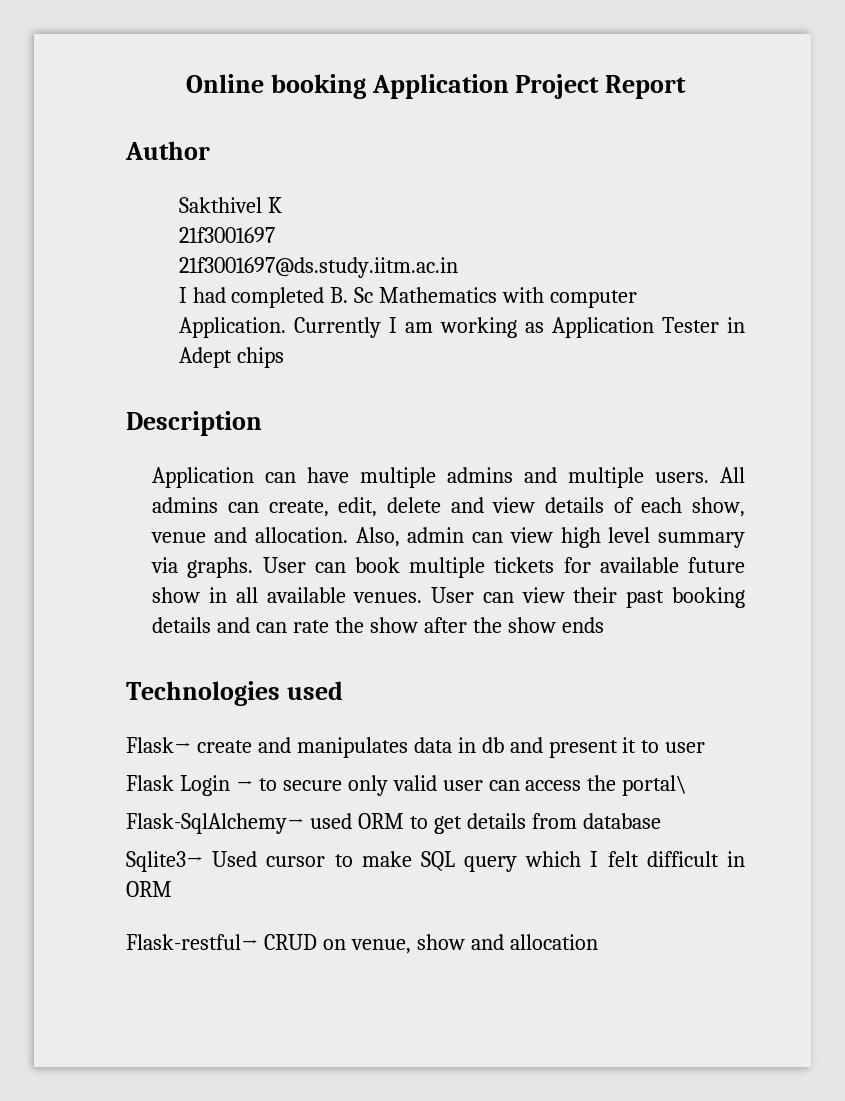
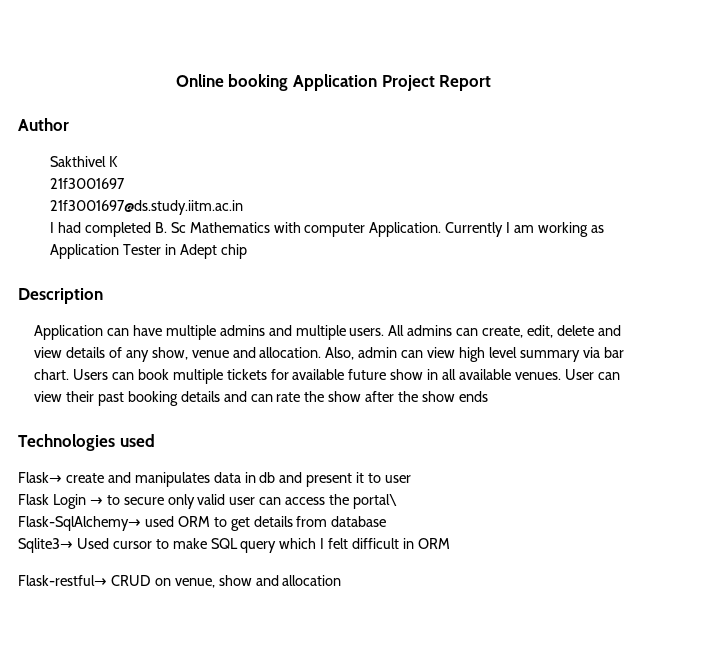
- Currently I am working as Application Tester in Adept chips
+ Currently I am working as Application Tester in Adept chip
- All admins can create, edit, delete and view details of each show, venue and allocation.
+ All admins can create, edit, delete and view details of any show, venue and allocation.
- Also, admin can view high level summary via graphs. User can book multiple tickets for available future show in all available venues.
+ Also, admin can view high level summary via bar chart. Users can book multiple tickets for available future show in all available venues.

